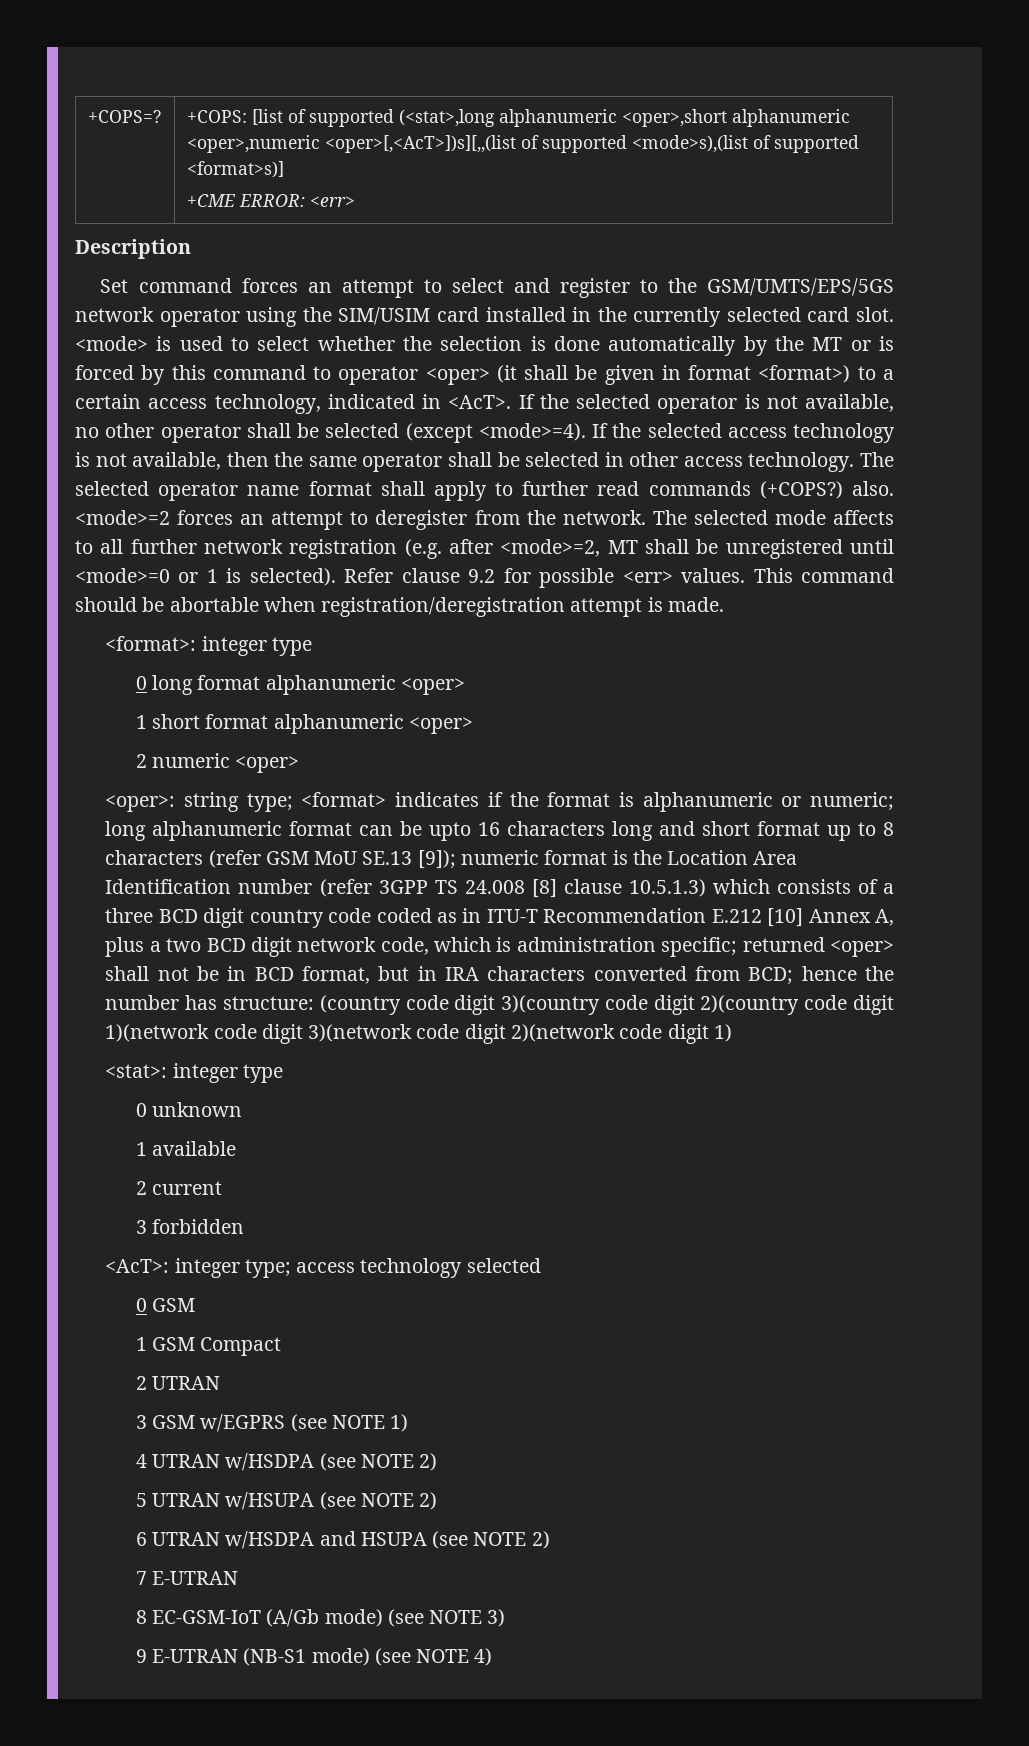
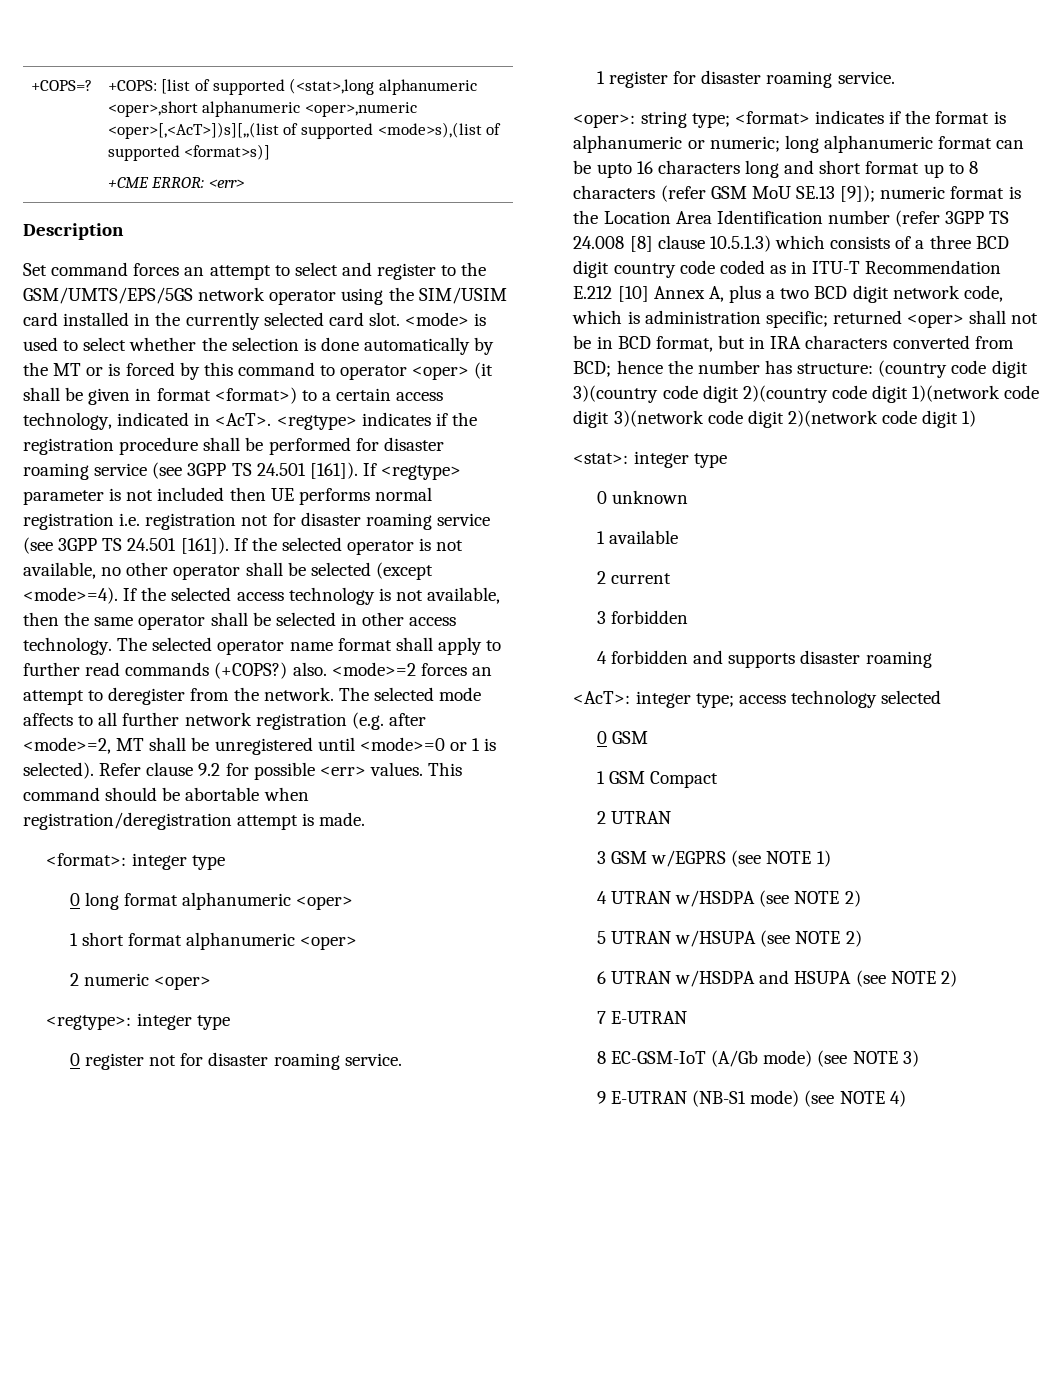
+ <regtype> indicates if the registration procedure shall be performed for disaster roaming service (see 3GPP TS 24.501 [161]). If <regtype> parameter is not included then UE performs normal registration i.e. registration not for disaster roaming service (see 3GPP TS 24.501 [161]).
+ <regtype>: integer type
+ 0 register not for disaster roaming service.
+ 1 register for disaster roaming service.
+ 4 forbidden and supports disaster roaming

